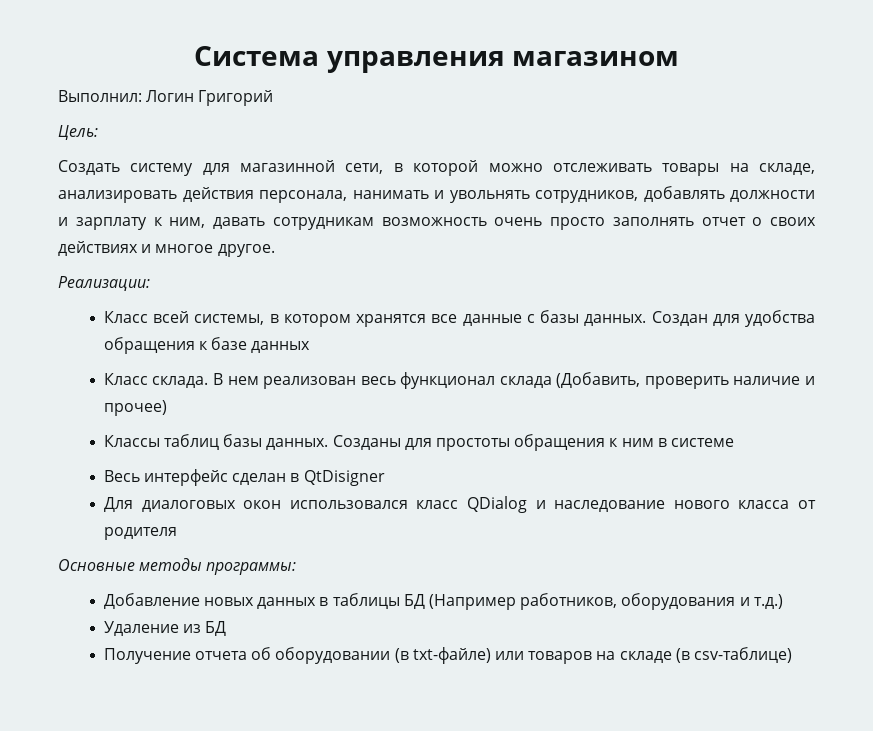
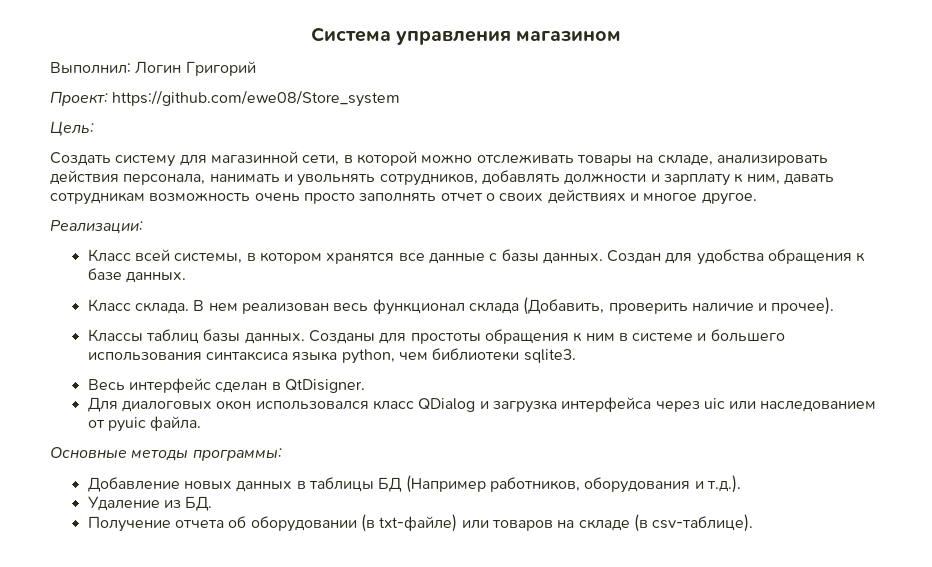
+ Проект: https://github.com/ewe08/Store_system
- Создан для удобства обращения к базе данных
+ Создан для удобства обращения к базе данных.
- В нем реализован весь функционал склада (Добавить, проверить наличие и прочее)
+ В нем реализован весь функционал склада (Добавить, проверить наличие и прочее).
- Созданы для простоты обращения к ним в системе
+ Созданы для простоты обращения к ним в системе и большего использования синтаксиса языка python, чем библиотеки sqlite3.
- Весь интерфейс сделан в QtDisigner
+ Весь интерфейс сделан в QtDisigner.
- Для диалоговых окон использовался класс QDialog и наследование нового класса от родителя
+ Для диалоговых окон использовался класс QDialog и загрузка интерфейса через uic или наследованием от pyuic файла.
- Добавление новых данных в таблицы БД (Например работников, оборудования и т.д.)
+ Добавление новых данных в таблицы БД (Например работников, оборудования и т.д.).
- Удаление из БД
+ Удаление из БД.
- Получение отчета об оборудовании (в txt-файле) или товаров на складе (в csv-таблице)
+ Получение отчета об оборудовании (в txt-файле) или товаров на складе (в csv-таблице).

